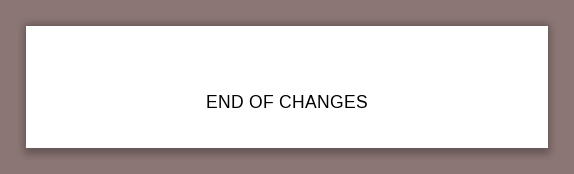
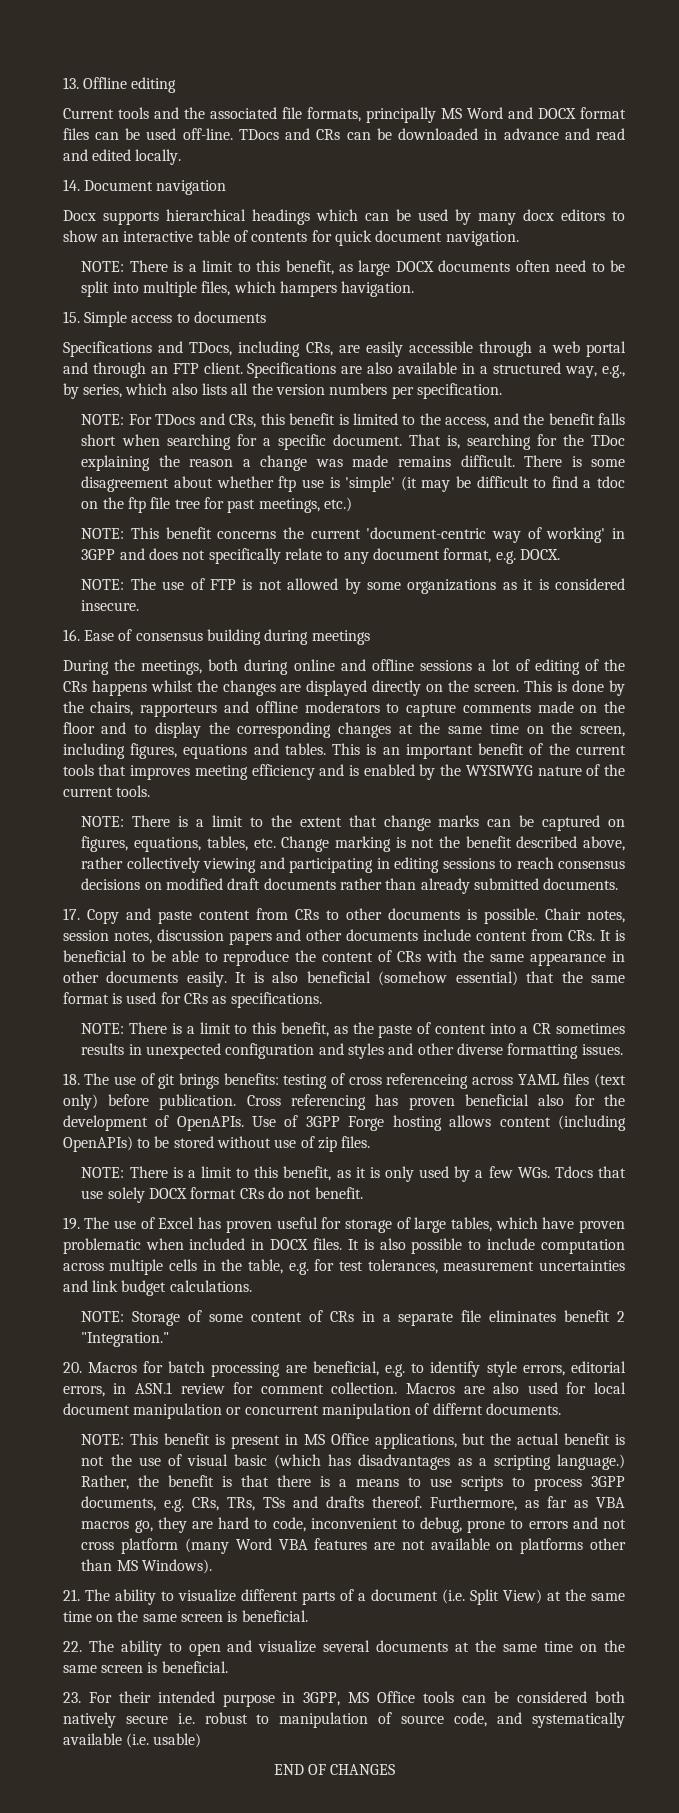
+ 13. Offline editing
+ Current tools and the associated file formats, principally MS Word and DOCX format files can be used off-line. TDocs and CRs can be downloaded in advance and read and edited locally.
+ 14. Document navigation
+ Docx supports hierarchical headings which can be used by many docx editors to show an interactive table of contents for quick document navigation.
+ NOTE: There is a limit to this benefit, as large DOCX documents often need to be split into multiple files, which hampers havigation.
+ 15. Simple access to documents
+ Specifications and TDocs, including CRs, are easily accessible through a web portal and through an FTP client. Specifications are also available in a structured way, e.g., by series, which also lists all the version numbers per specification.
+ NOTE: For TDocs and CRs, this benefit is limited to the access, and the benefit falls short when searching for a specific document. That is, searching for the TDoc explaining the reason a change was made remains difficult. There is some disagreement about whether ftp use is 'simple' (it may be difficult to find a tdoc on the ftp file tree for past meetings, etc.)
+ NOTE: This benefit concerns the current 'document-centric way of working' in 3GPP and does not specifically relate to any document format, e.g. DOCX.
+ NOTE: The use of FTP is not allowed by some organizations as it is considered insecure.
+ 16. Ease of consensus building during meetings
+ During the meetings, both during online and offline sessions a lot of editing of the CRs happens whilst the changes are displayed directly on the screen. This is done by the chairs, rapporteurs and offline moderators to capture comments made on the floor and to display the corresponding changes at the same time on the screen, including figures, equations and tables. This is an important benefit of the current tools that improves meeting efficiency and is enabled by the WYSIWYG nature of the current tools.
+ NOTE: There is a limit to the extent that change marks can be captured on figures, equations, tables, etc. Change marking is not the benefit described above, rather collectively viewing and participating in editing sessions to reach consensus decisions on modified draft documents rather than already submitted documents.
+ 17. Copy and paste content from CRs to other documents is possible. Chair notes, session notes, discussion papers and other documents include content from CRs. It is beneficial to be able to reproduce the content of CRs with the same appearance in other documents easily. It is also beneficial (somehow essential) that the same format is used for CRs as specifications.
+ NOTE: There is a limit to this benefit, as the paste of content into a CR sometimes results in unexpected configuration and styles and other diverse formatting issues.
+ 18. The use of git brings benefits: testing of cross referenceing across YAML files (text only) before publication. Cross referencing has proven beneficial also for the development of OpenAPIs. Use of 3GPP Forge hosting allows content (including OpenAPIs) to be stored without use of zip files.
+ NOTE: There is a limit to this benefit, as it is only used by a few WGs. Tdocs that use solely DOCX format CRs do not benefit.
+ 19. The use of Excel has proven useful for storage of large tables, which have proven problematic when included in DOCX files. It is also possible to include computation across multiple cells in the table, e.g. for test tolerances, measurement uncertainties and link budget calculations.
+ NOTE: Storage of some content of CRs in a separate file eliminates benefit 2 "Integration."
+ 20. Macros for batch processing are beneficial, e.g. to identify style errors, editorial errors, in ASN.1 review for comment collection. Macros are also used for local document manipulation or concurrent manipulation of differnt documents.
+ NOTE: This benefit is present in MS Office applications, but the actual benefit is not the use of visual basic (which has disadvantages as a scripting language.) Rather, the benefit is that there is a means to use scripts to process 3GPP documents, e.g. CRs, TRs, TSs and drafts thereof. Furthermore, as far as VBA macros go, they are hard to code, inconvenient to debug, prone to errors and not cross platform (many Word VBA features are not available on platforms other than MS Windows).
+ 21. The ability to visualize different parts of a document (i.e. Split View) at the same time on the same screen is beneficial.
+ 22. The ability to open and visualize several documents at the same time on the same screen is beneficial.
+ 23. For their intended purpose in 3GPP, MS Office tools can be considered both natively secure i.e. robust to manipulation of source code, and systematically available (i.e. usable)

